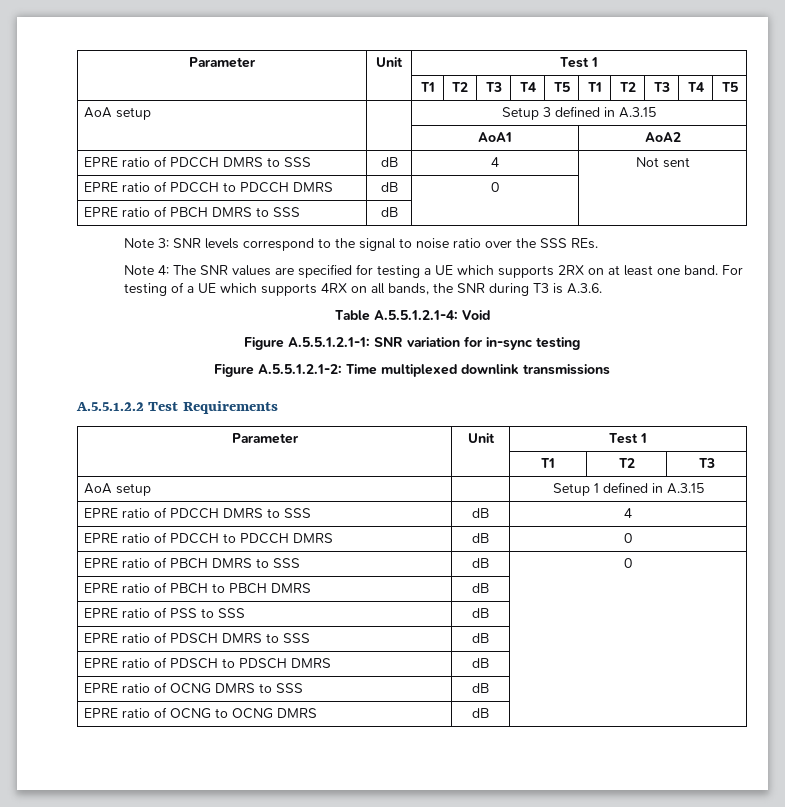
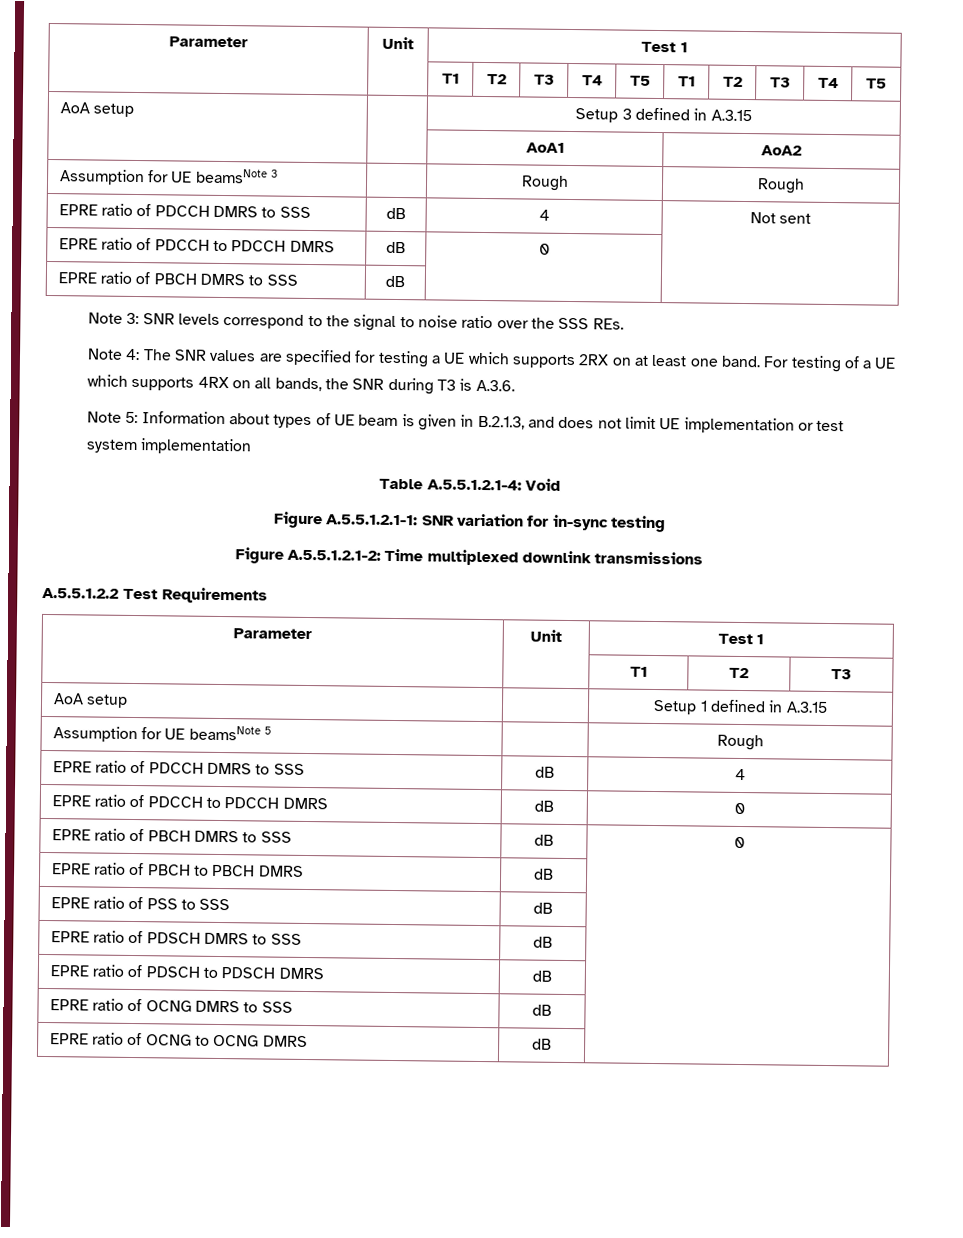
+ Assumption for UE beamsNote 3 | | Rough | Rough
+ Note 5: Information about types of UE beam is given in B.2.1.3, and does not limit UE implementation or test system implementation
+ Assumption for UE beamsNote 5 | | Rough

